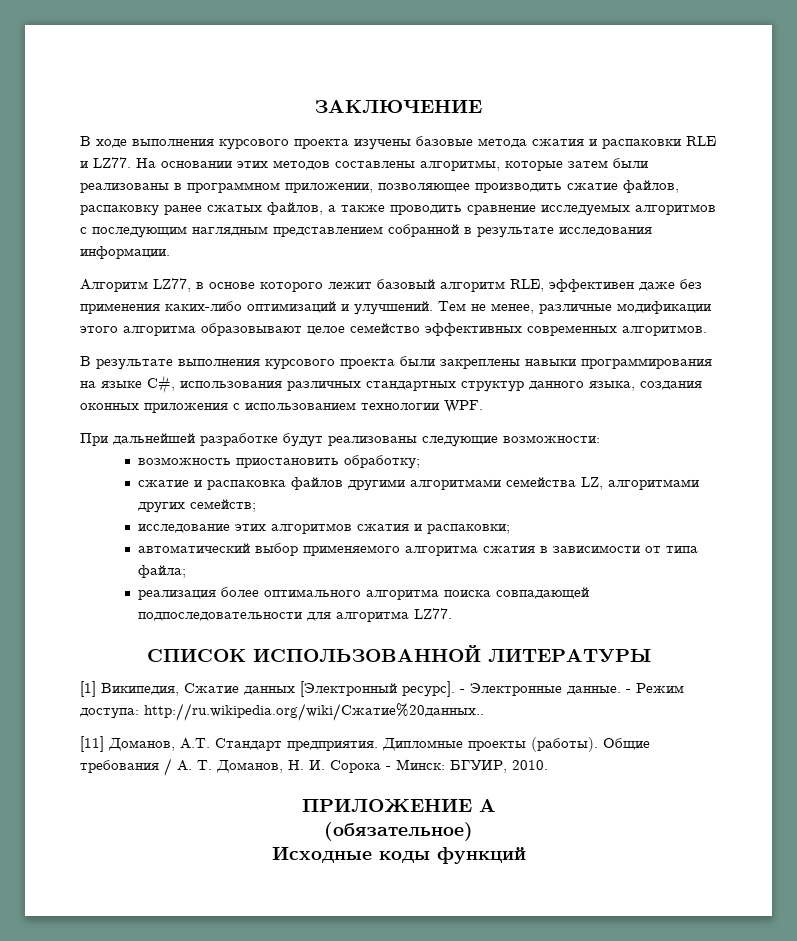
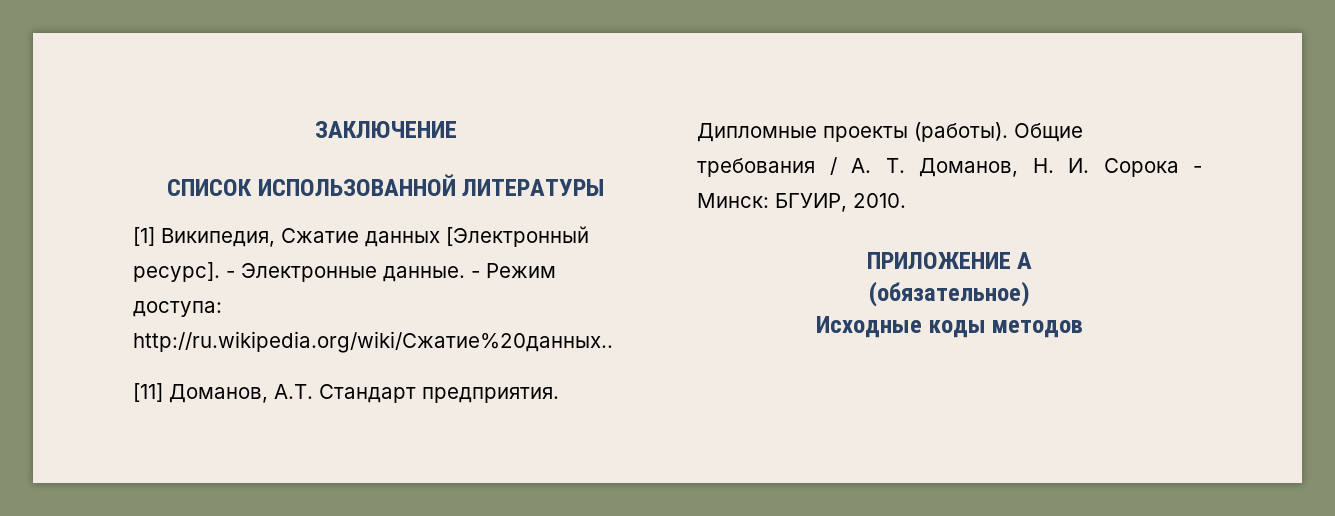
- В ходе выполнения курсового проекта изучены базовые метода сжатия и распаковки RLE и LZ77. На основании этих методов составлены алгоритмы, которые затем были реализованы в программном приложении, позволяющее производить сжатие файлов, распаковку ранее сжатых файлов, а также проводить сравнение исследуемых алгоритмов с последующим наглядным представлением собранной в результате исследования информации.
- Алгоритм LZ77, в основе которого лежит базовый алгоритм RLE, эффективен даже без применения каких-либо оптимизаций и улучшений. Тем не менее, различные модификации этого алгоритма образовывают целое семейство эффективных современных алгоритмов.
- В результате выполнения курсового проекта были закреплены навыки программирования на языке C#, использования различных стандартных структур данного языка, создания оконных приложения с использованием технологии WPF.
- При дальнейшей разработке будут реализованы следующие возможности:
- возможность приостановить обработку;
- сжатие и распаковка файлов другими алгоритмами семейства LZ, алгоритмами других семейств;
- исследование этих алгоритмов сжатия и распаковки;
- автоматический выбор применяемого алгоритма сжатия в зависимости от типа файла;
- реализация более оптимального алгоритма поиска совпадающей подпоследовательности для алгоритма LZ77.
- Исходные коды функций
+ Исходные коды методов

